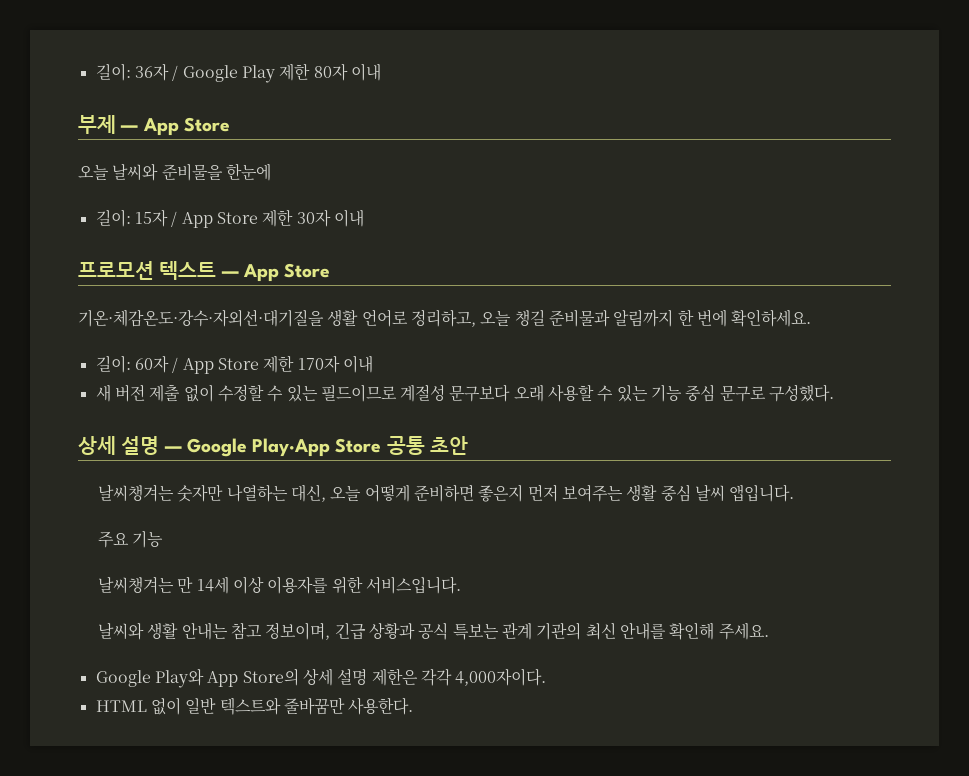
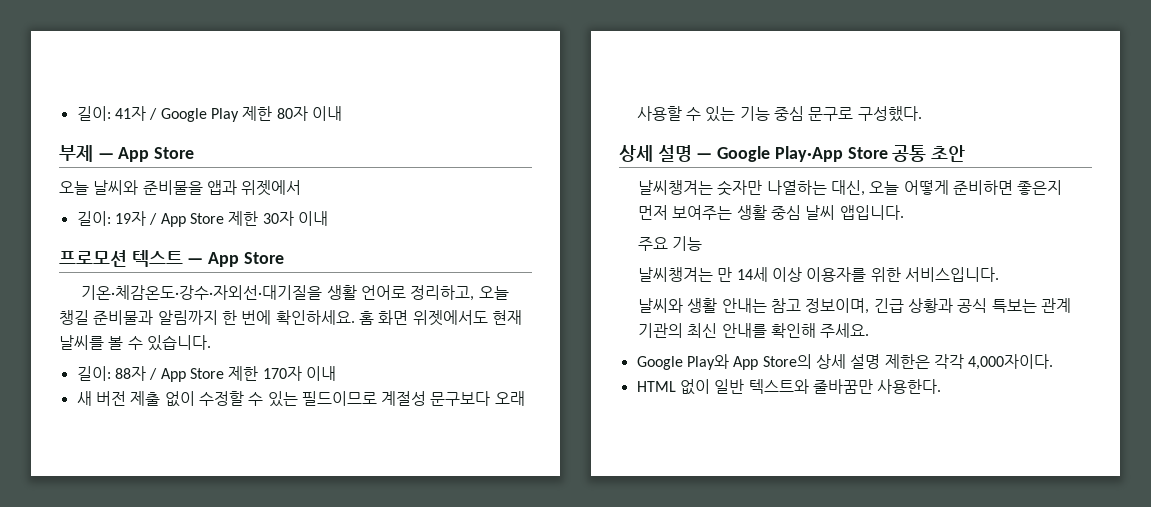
- 길이: 36자 / Google Play 제한 80자 이내
+ 길이: 41자 / Google Play 제한 80자 이내
- 오늘 날씨와 준비물을 한눈에
- 길이: 15자 / App Store 제한 30자 이내
+ 오늘 날씨와 준비물을 앱과 위젯에서
+ 길이: 19자 / App Store 제한 30자 이내
- 기온·체감온도·강수·자외선·대기질을 생활 언어로 정리하고, 오늘 챙길 준비물과 알림까지 한 번에 확인하세요.
- 길이: 60자 / App Store 제한 170자 이내
+ 기온·체감온도·강수·자외선·대기질을 생활 언어로 정리하고, 오늘 챙길 준비물과 알림까지 한 번에 확인하세요. 홈 화면 위젯에서도 현재 날씨를 볼 수 있습니다.
+ 길이: 88자 / App Store 제한 170자 이내

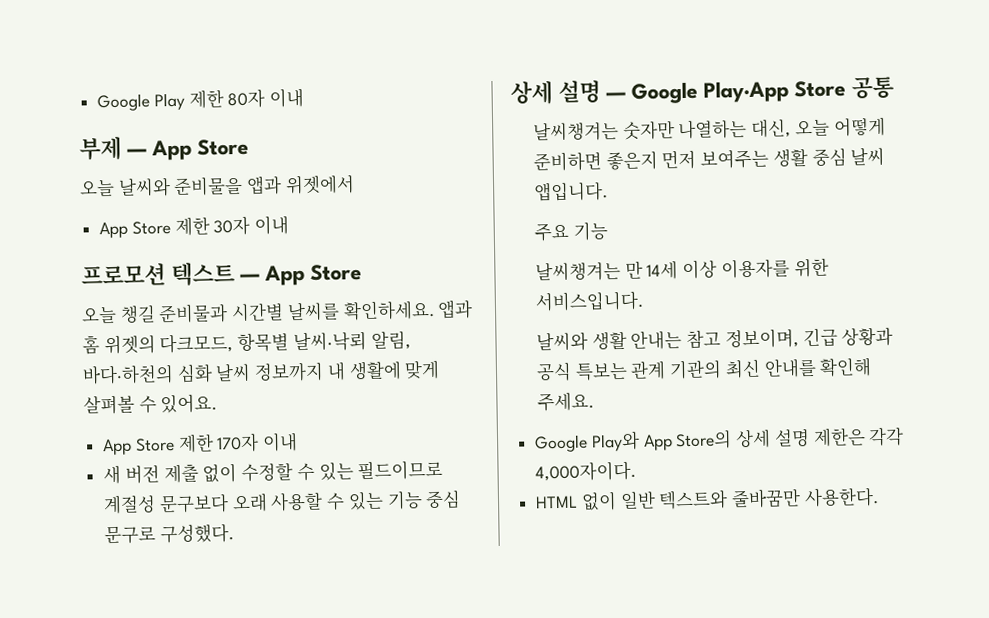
- 길이: 41자 / Google Play 제한 80자 이내
+ Google Play 제한 80자 이내
- 길이: 19자 / App Store 제한 30자 이내
+ App Store 제한 30자 이내
- 기온·체감온도·강수·자외선·대기질을 생활 언어로 정리하고, 오늘 챙길 준비물과 알림까지 한 번에 확인하세요. 홈 화면 위젯에서도 현재 날씨를 볼 수 있습니다.
- 길이: 88자 / App Store 제한 170자 이내
+ 오늘 챙길 준비물과 시간별 날씨를 확인하세요. 앱과 홈 위젯의 다크모드, 항목별 날씨·낙뢰 알림, 바다·하천의 심화 날씨 정보까지 내 생활에 맞게 살펴볼 수 있어요.
+ App Store 제한 170자 이내
- 상세 설명 — Google Play·App Store 공통 초안
+ 상세 설명 — Google Play·App Store 공통

